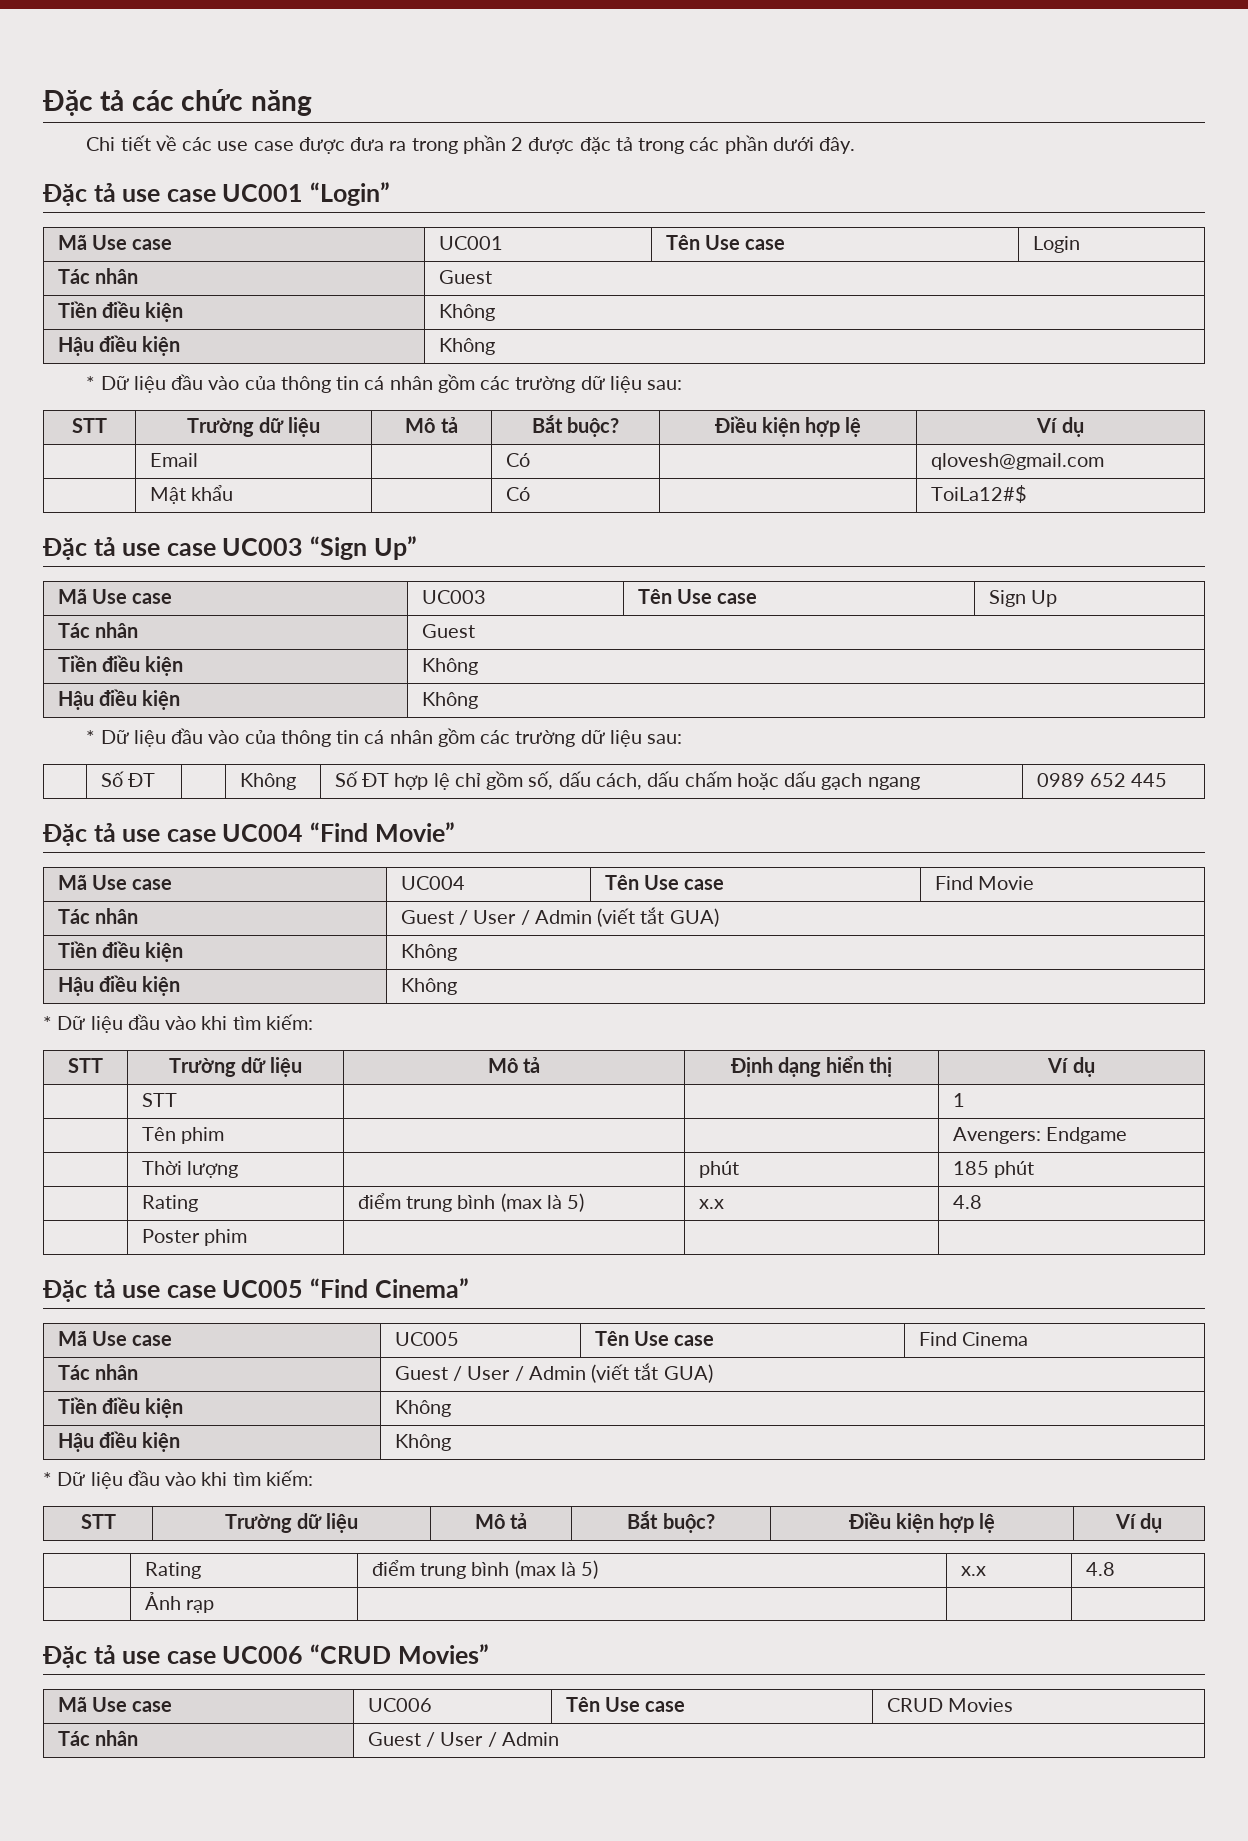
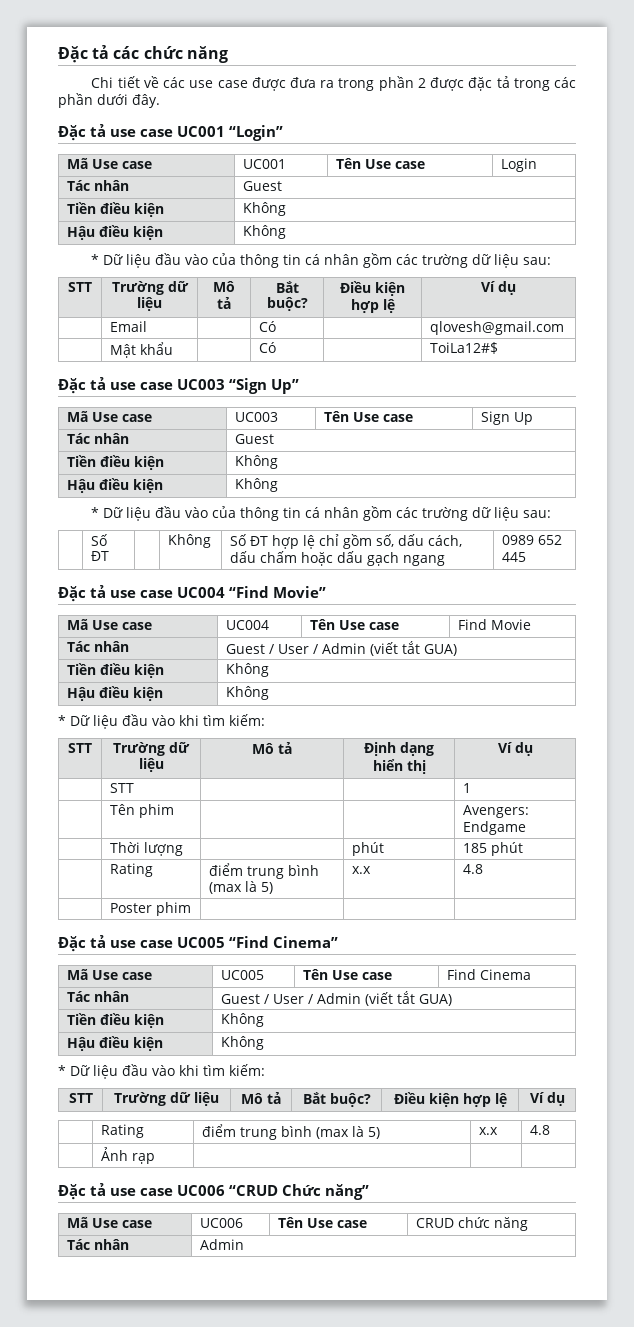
- Đặc tả use case UC006 “CRUD Movies”
+ Đặc tả use case UC006 “CRUD Chức năng”
- Mã Use case | UC006 | Tên Use case | CRUD Movies
- Tác nhân | Guest / User / Admin
+ Mã Use case | UC006 | Tên Use case | CRUD chức năng
+ Tác nhân | Admin

